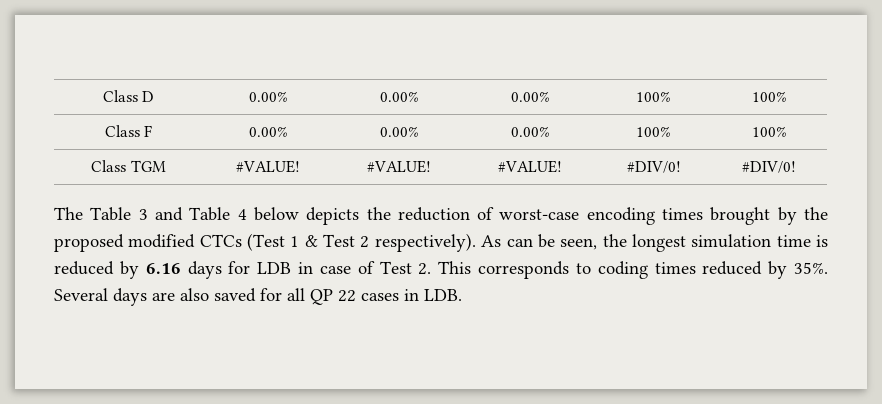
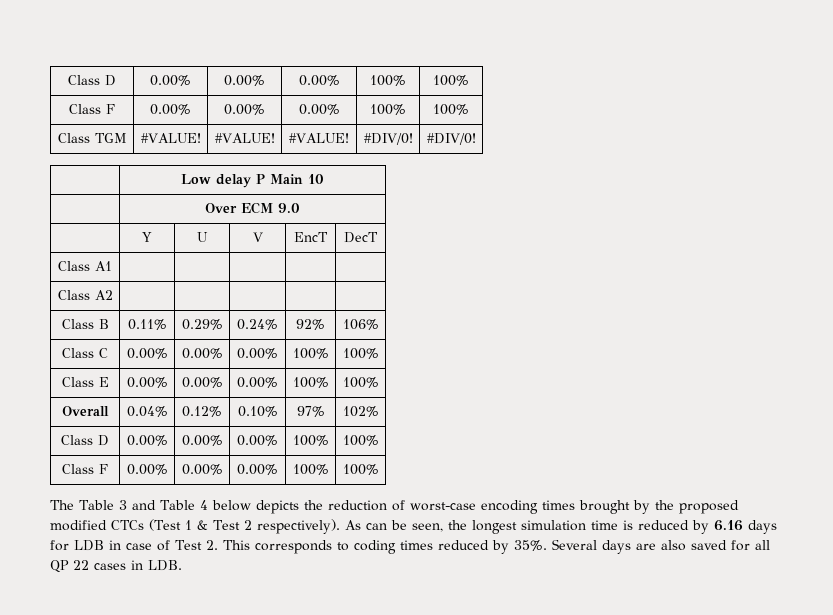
+ | Low delay P Main 10
+ | Over ECM 9.0
+ | Y | U | V | EncT | DecT
+ Class A1 | | | | |
+ Class A2 | | | | |
+ Class B | 0.11% | 0.29% | 0.24% | 92% | 106%
+ Class C | 0.00% | 0.00% | 0.00% | 100% | 100%
+ Class E | 0.00% | 0.00% | 0.00% | 100% | 100%
+ Overall | 0.04% | 0.12% | 0.10% | 97% | 102%
+ Class D | 0.00% | 0.00% | 0.00% | 100% | 100%
+ Class F | 0.00% | 0.00% | 0.00% | 100% | 100%

